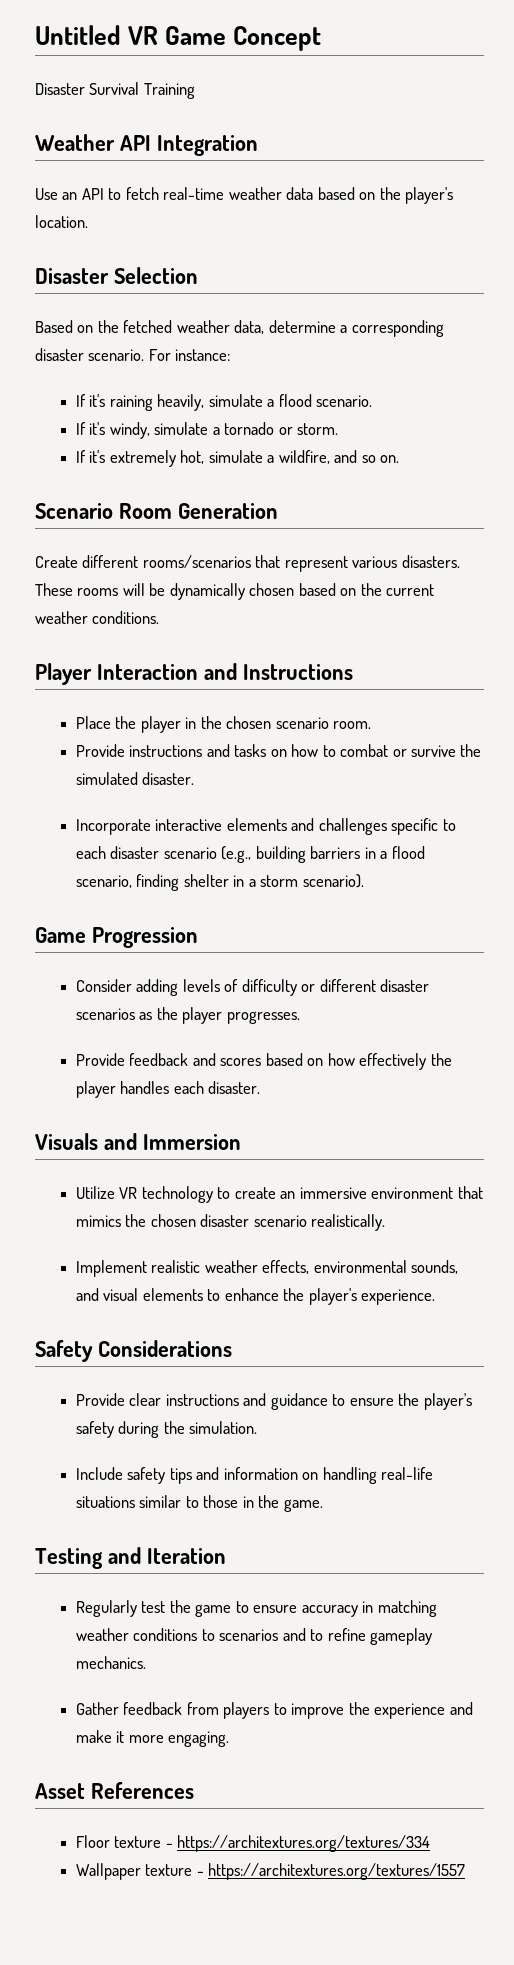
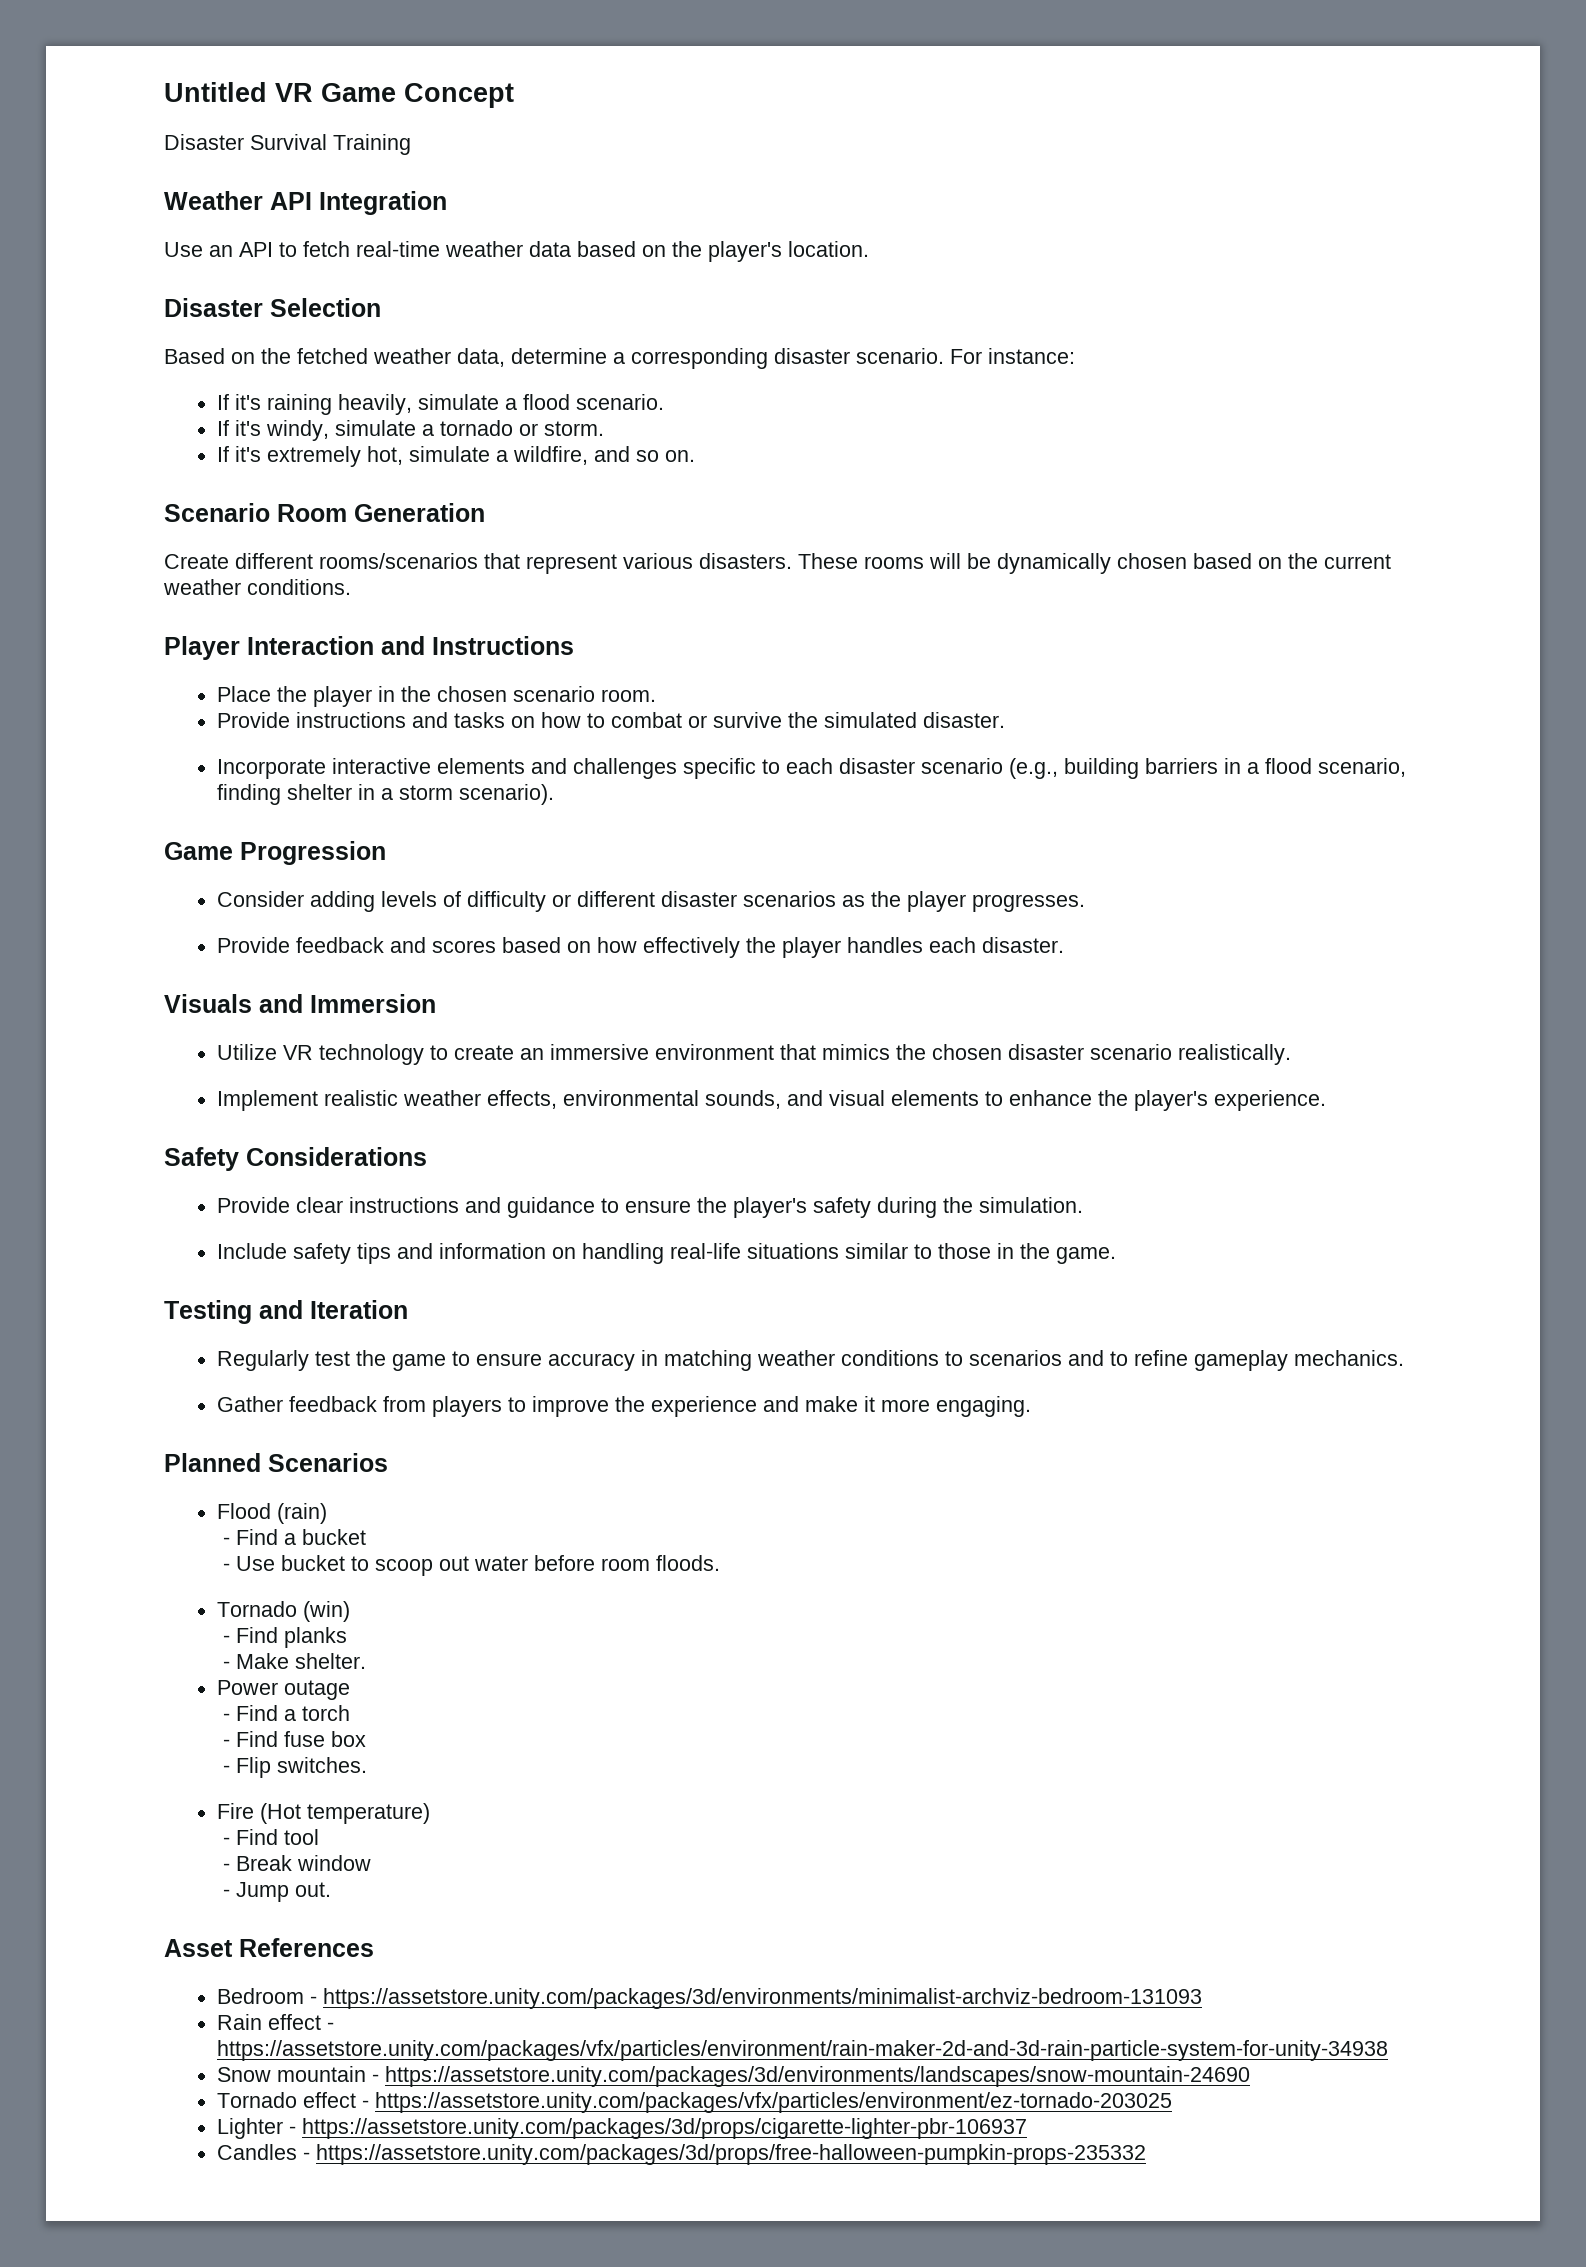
+ Planned Scenarios
+ Flood (rain)
+ - Find a bucket
+ - Use bucket to scoop out water before room floods.
+ Tornado (win)
+ - Find planks
+ - Make shelter.
+ Power outage
+ - Find a torch
+ - Find fuse box
+ - Flip switches.
+ Fire (Hot temperature)
+ - Find tool
+ - Break window
+ - Jump out.
  Asset References
- Floor texture - https://architextures.org/textures/334
- Wallpaper texture - https://architextures.org/textures/1557
+ Bedroom - https://assetstore.unity.com/packages/3d/environments/minimalist-archviz-bedroom-131093
+ Rain effect - https://assetstore.unity.com/packages/vfx/particles/environment/rain-maker-2d-and-3d-rain-particle-system-for-unity-34938
+ Snow mountain - https://assetstore.unity.com/packages/3d/environments/landscapes/snow-mountain-24690
+ Tornado effect - https://assetstore.unity.com/packages/vfx/particles/environment/ez-tornado-203025
+ Lighter - https://assetstore.unity.com/packages/3d/props/cigarette-lighter-pbr-106937
+ Candles - https://assetstore.unity.com/packages/3d/props/free-halloween-pumpkin-props-235332

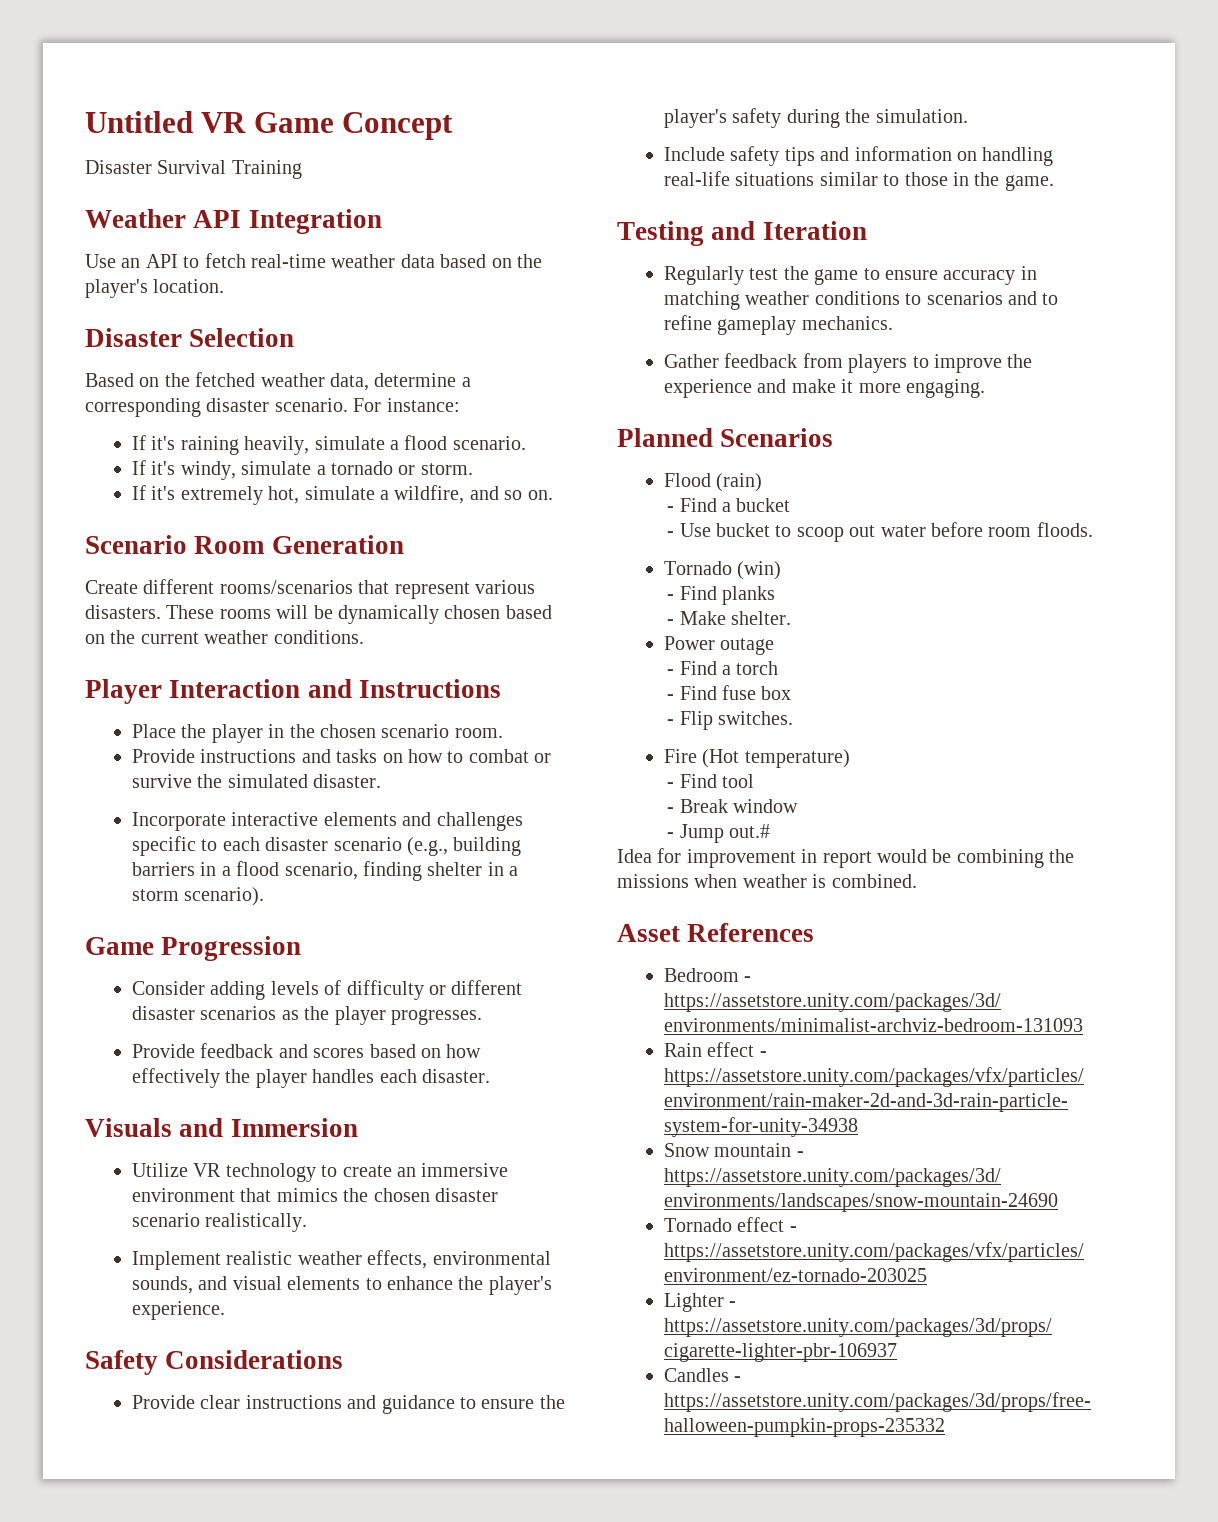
- - Jump out.
+ - Jump out.#
+ Idea for improvement in report would be combining the missions when weather is combined.

